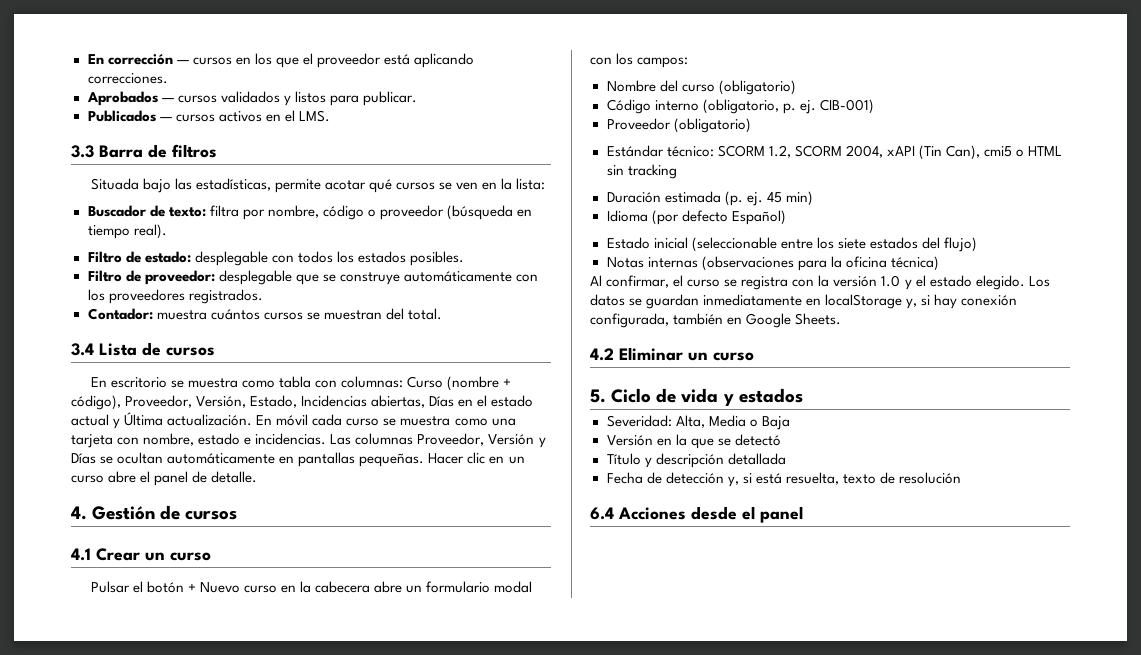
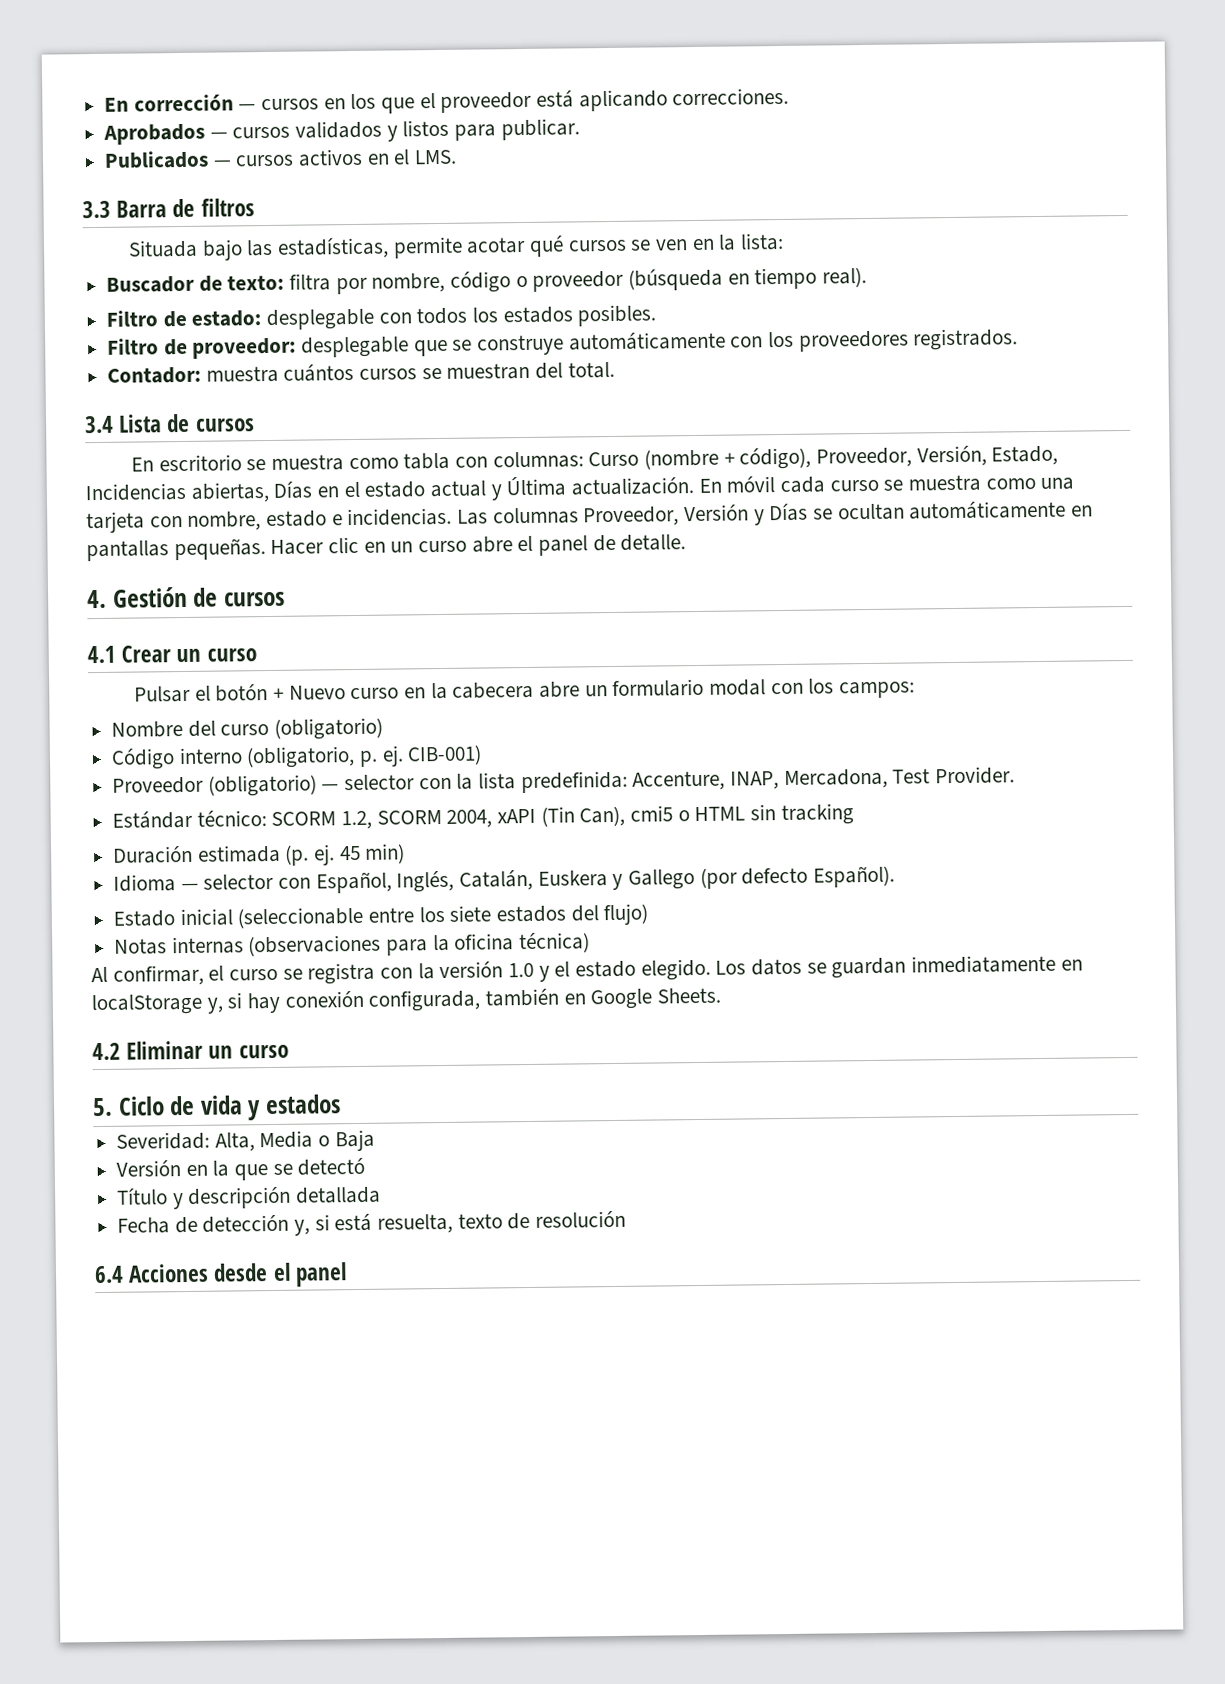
- Proveedor (obligatorio)
+ Proveedor (obligatorio) — selector con la lista predefinida: Accenture, INAP, Mercadona, Test Provider.
- Idioma (por defecto Español)
+ Idioma — selector con Español, Inglés, Catalán, Euskera y Gallego (por defecto Español).

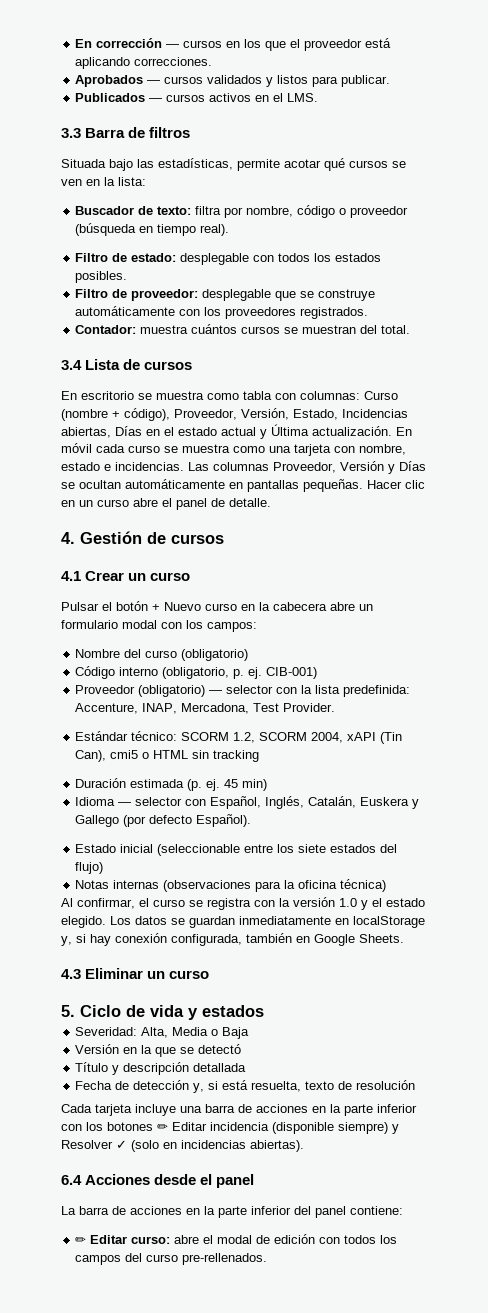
- 4.2 Eliminar un curso
+ 4.3 Eliminar un curso
+ Cada tarjeta incluye una barra de acciones en la parte inferior con los botones ✏ Editar incidencia (disponible siempre) y Resolver ✓ (solo en incidencias abiertas).
+ La barra de acciones en la parte inferior del panel contiene:
+ ✏ Editar curso: abre el modal de edición con todos los campos del curso pre-rellenados.

